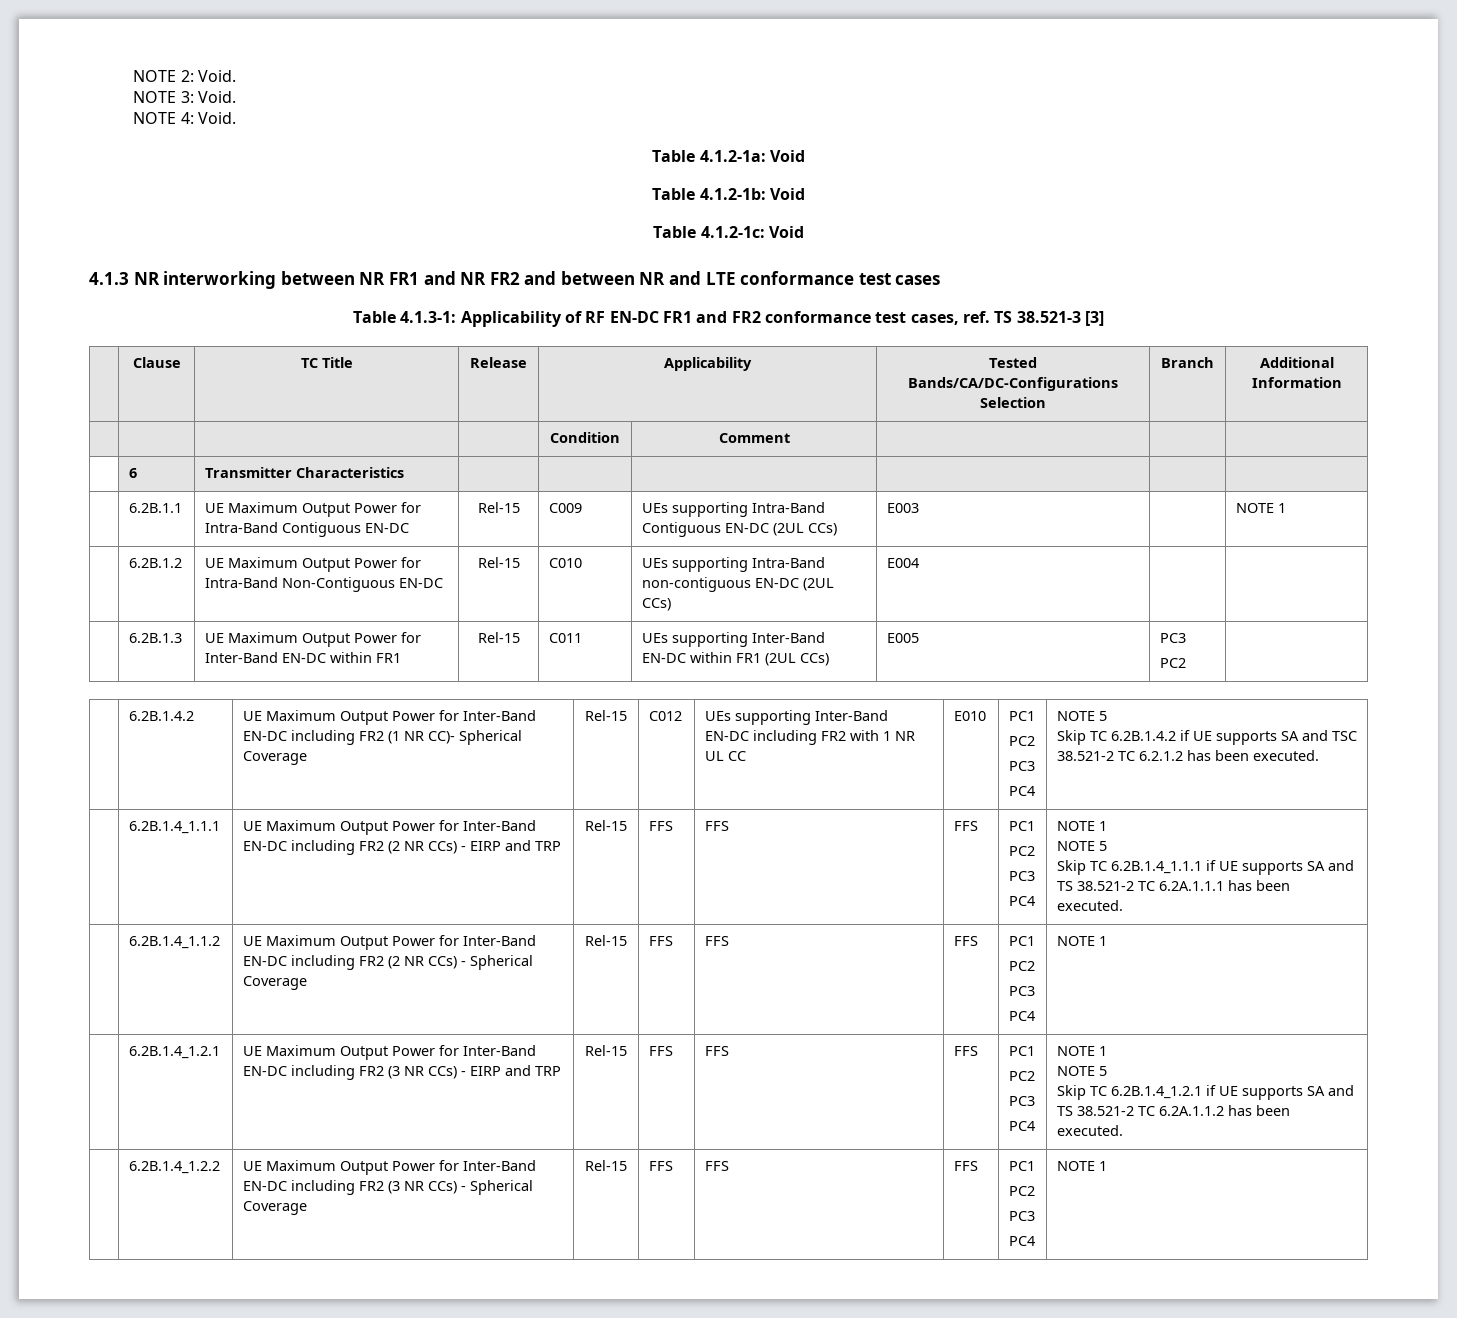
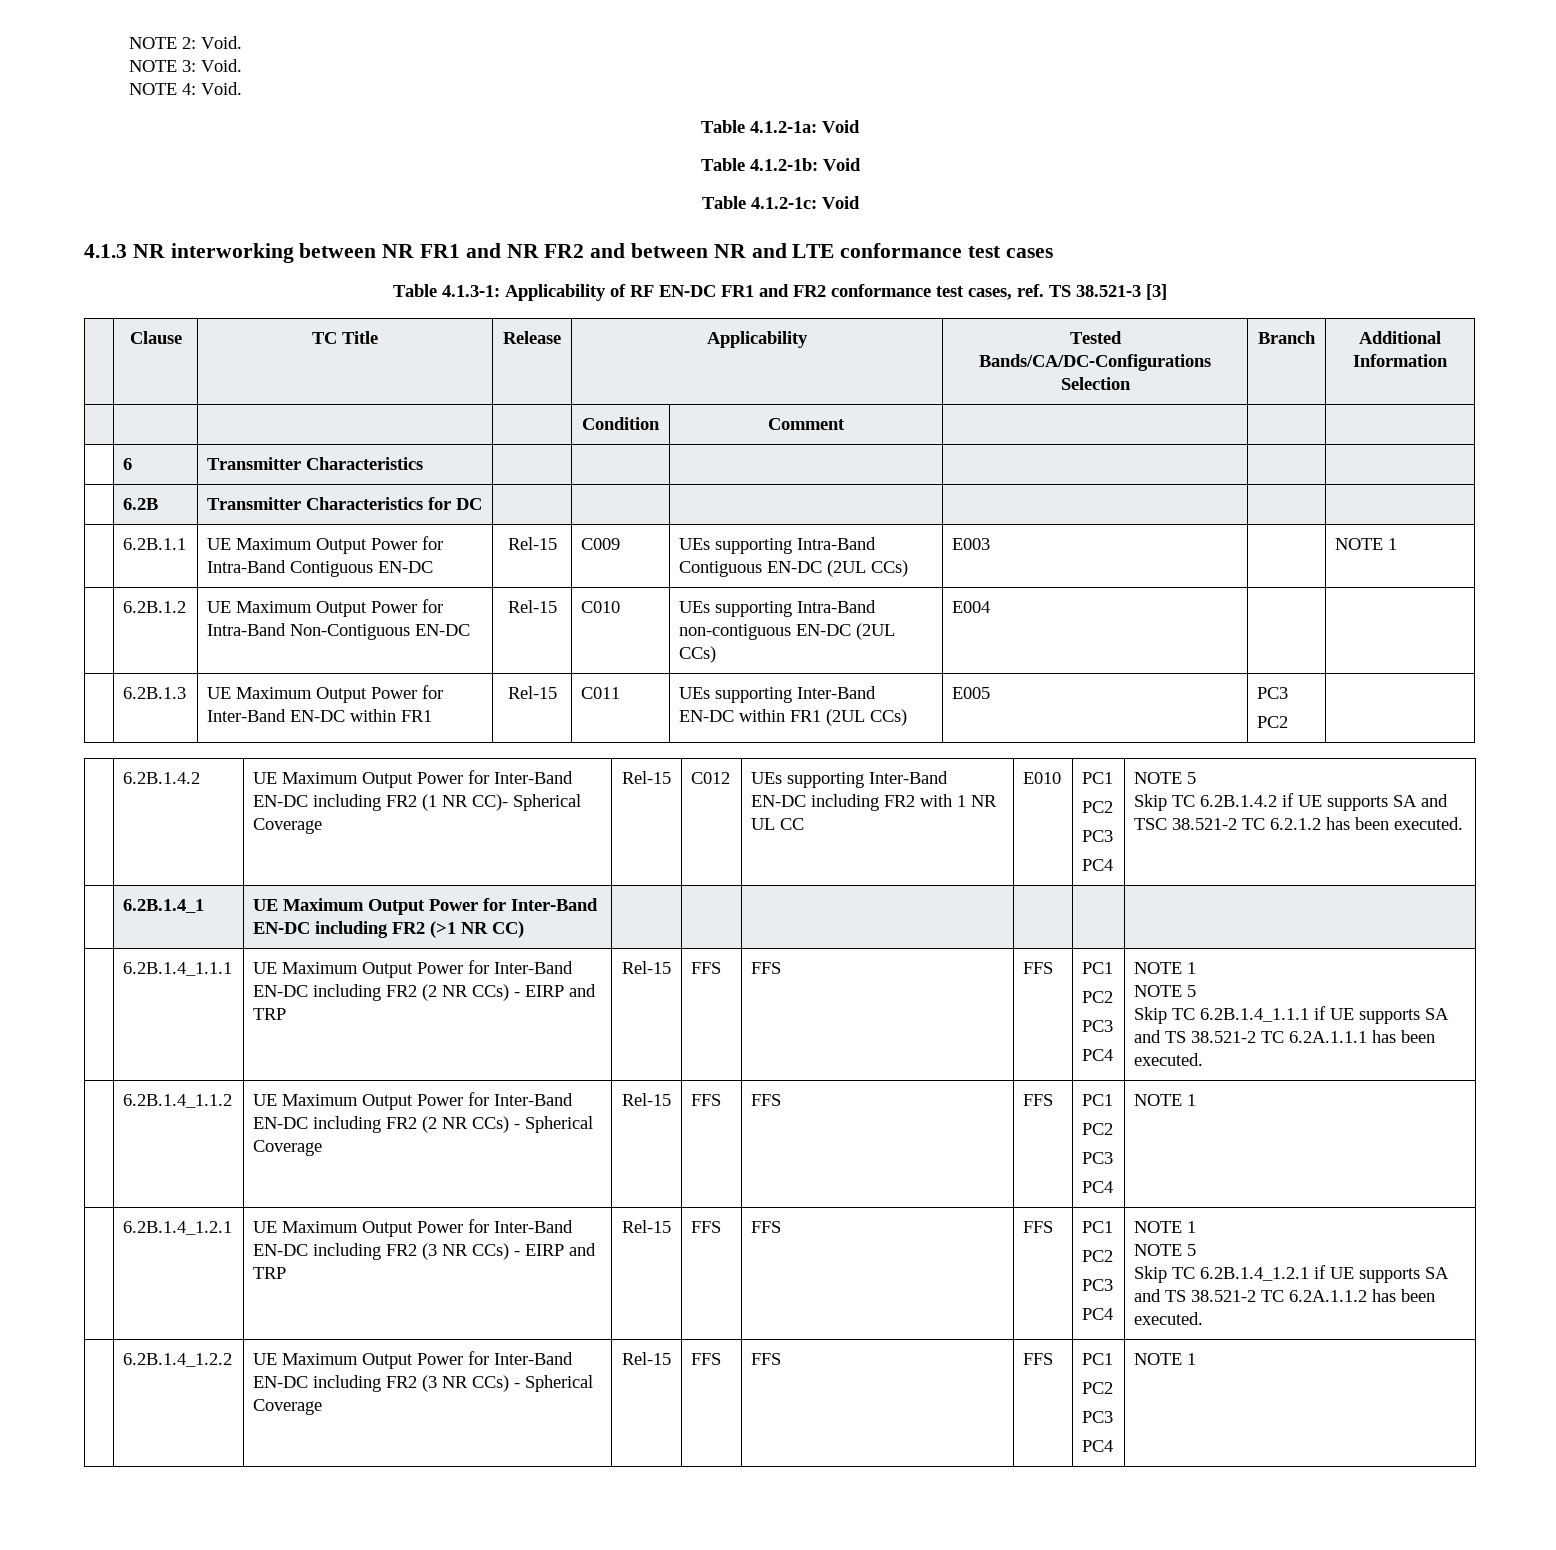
+ | 6.2B | Transmitter Characteristics for DC | | | | | |
+ | 6.2B.1.4_1 | UE Maximum Output Power for Inter-Band EN-DC including FR2 (>1 NR CC) | | | | | |

